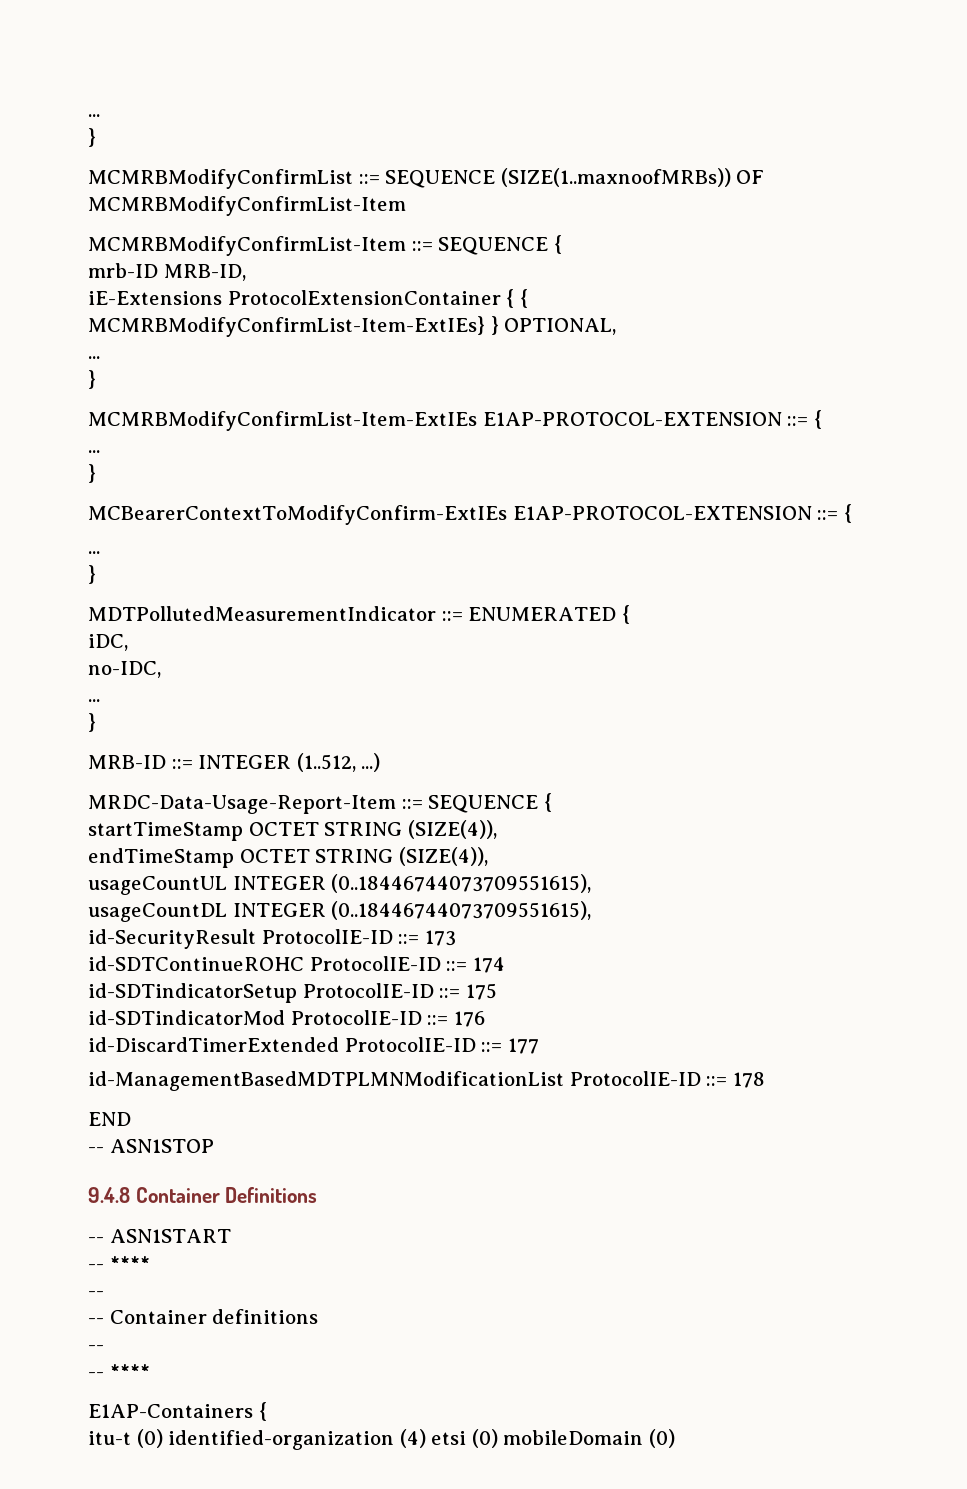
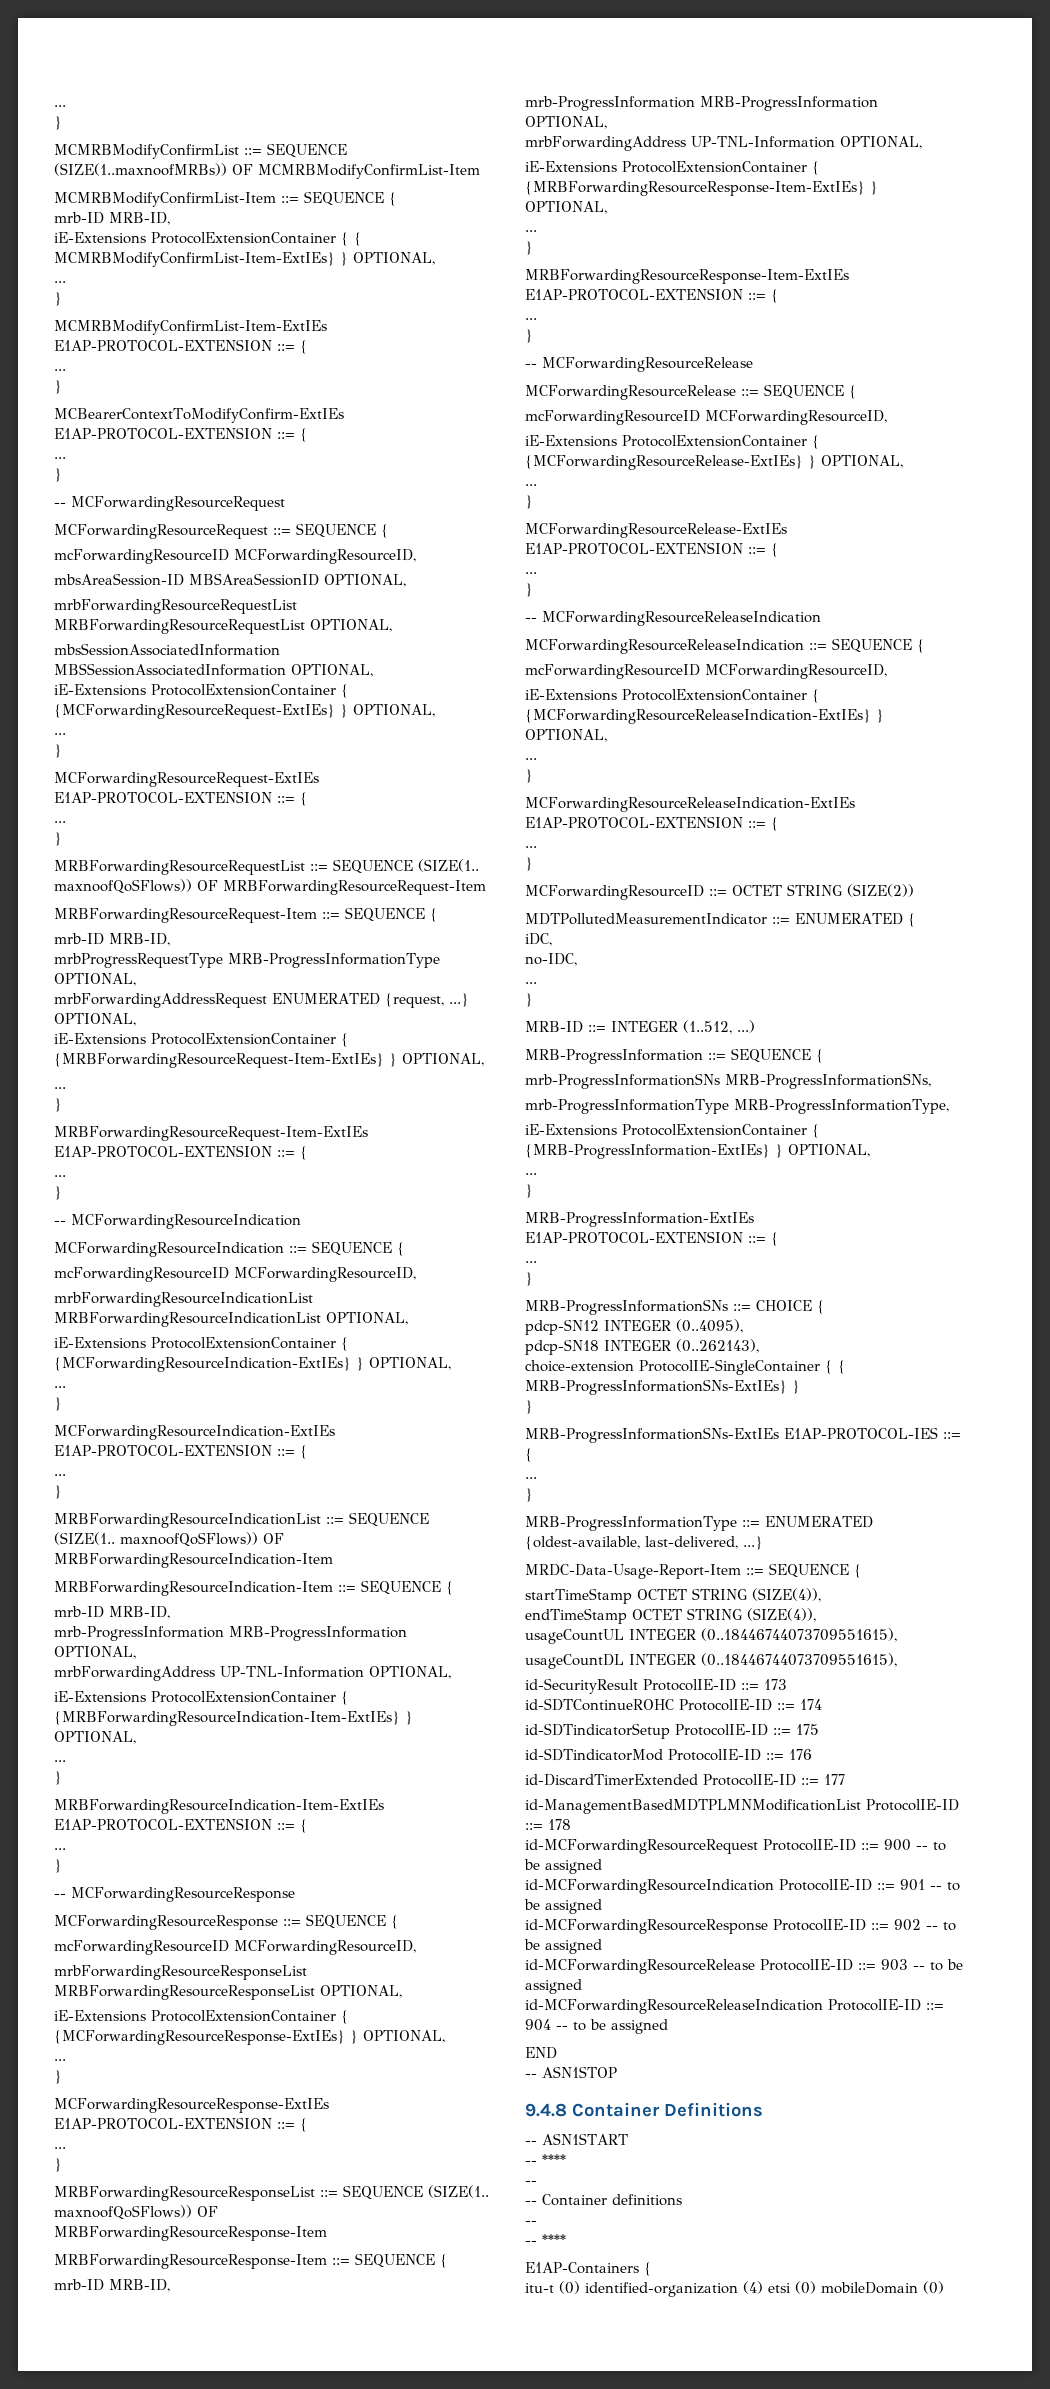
+ -- MCForwardingResourceRequest
+ MCForwardingResourceRequest ::= SEQUENCE {
+ mcForwardingResourceID MCForwardingResourceID,
+ mbsAreaSession-ID MBSAreaSessionID OPTIONAL,
+ mrbForwardingResourceRequestList MRBForwardingResourceRequestList OPTIONAL,
+ mbsSessionAssociatedInformation MBSSessionAssociatedInformation OPTIONAL,
+ iE-Extensions ProtocolExtensionContainer { {MCForwardingResourceRequest-ExtIEs} } OPTIONAL,
+ ...
+ }
+ MCForwardingResourceRequest-ExtIEs E1AP-PROTOCOL-EXTENSION ::= {
+ ...
+ }
+ MRBForwardingResourceRequestList ::= SEQUENCE (SIZE(1.. maxnoofQoSFlows)) OF MRBForwardingResourceRequest-Item
+ MRBForwardingResourceRequest-Item ::= SEQUENCE {
+ mrb-ID MRB-ID,
+ mrbProgressRequestType MRB-ProgressInformationType OPTIONAL,
+ mrbForwardingAddressRequest ENUMERATED {request, ...} OPTIONAL,
+ iE-Extensions ProtocolExtensionContainer { {MRBForwardingResourceRequest-Item-ExtIEs} } OPTIONAL,
+ ...
+ }
+ MRBForwardingResourceRequest-Item-ExtIEs E1AP-PROTOCOL-EXTENSION ::= {
+ ...
+ }
+ -- MCForwardingResourceIndication
+ MCForwardingResourceIndication ::= SEQUENCE {
+ mcForwardingResourceID MCForwardingResourceID,
+ mrbForwardingResourceIndicationList MRBForwardingResourceIndicationList OPTIONAL,
+ iE-Extensions ProtocolExtensionContainer { {MCForwardingResourceIndication-ExtIEs} } OPTIONAL,
+ ...
+ }
+ MCForwardingResourceIndication-ExtIEs E1AP-PROTOCOL-EXTENSION ::= {
+ ...
+ }
+ MRBForwardingResourceIndicationList ::= SEQUENCE (SIZE(1.. maxnoofQoSFlows)) OF MRBForwardingResourceIndication-Item
+ MRBForwardingResourceIndication-Item ::= SEQUENCE {
+ mrb-ID MRB-ID,
+ mrb-ProgressInformation MRB-ProgressInformation OPTIONAL,
+ mrbForwardingAddress UP-TNL-Information OPTIONAL,
+ iE-Extensions ProtocolExtensionContainer { {MRBForwardingResourceIndication-Item-ExtIEs} } OPTIONAL,
+ ...
+ }
+ MRBForwardingResourceIndication-Item-ExtIEs E1AP-PROTOCOL-EXTENSION ::= {
+ ...
+ }
+ -- MCForwardingResourceResponse
+ MCForwardingResourceResponse ::= SEQUENCE {
+ mcForwardingResourceID MCForwardingResourceID,
+ mrbForwardingResourceResponseList MRBForwardingResourceResponseList OPTIONAL,
+ iE-Extensions ProtocolExtensionContainer { {MCForwardingResourceResponse-ExtIEs} } OPTIONAL,
+ ...
+ }
+ MCForwardingResourceResponse-ExtIEs E1AP-PROTOCOL-EXTENSION ::= {
+ ...
+ }
+ MRBForwardingResourceResponseList ::= SEQUENCE (SIZE(1.. maxnoofQoSFlows)) OF MRBForwardingResourceResponse-Item
+ MRBForwardingResourceResponse-Item ::= SEQUENCE {
+ mrb-ID MRB-ID,
+ mrb-ProgressInformation MRB-ProgressInformation OPTIONAL,
+ mrbForwardingAddress UP-TNL-Information OPTIONAL,
+ iE-Extensions ProtocolExtensionContainer { {MRBForwardingResourceResponse-Item-ExtIEs} } OPTIONAL,
+ ...
+ }
+ MRBForwardingResourceResponse-Item-ExtIEs E1AP-PROTOCOL-EXTENSION ::= {
+ ...
+ }
+ -- MCForwardingResourceRelease
+ MCForwardingResourceRelease ::= SEQUENCE {
+ mcForwardingResourceID MCForwardingResourceID,
+ iE-Extensions ProtocolExtensionContainer { {MCForwardingResourceRelease-ExtIEs} } OPTIONAL,
+ ...
+ }
+ MCForwardingResourceRelease-ExtIEs E1AP-PROTOCOL-EXTENSION ::= {
+ ...
+ }
+ -- MCForwardingResourceReleaseIndication
+ MCForwardingResourceReleaseIndication ::= SEQUENCE {
+ mcForwardingResourceID MCForwardingResourceID,
+ iE-Extensions ProtocolExtensionContainer { {MCForwardingResourceReleaseIndication-ExtIEs} } OPTIONAL,
+ ...
+ }
+ MCForwardingResourceReleaseIndication-ExtIEs E1AP-PROTOCOL-EXTENSION ::= {
+ ...
+ }
+ MCForwardingResourceID ::= OCTET STRING (SIZE(2))
+ MRB-ProgressInformation ::= SEQUENCE {
+ mrb-ProgressInformationSNs MRB-ProgressInformationSNs,
+ mrb-ProgressInformationType MRB-ProgressInformationType,
+ iE-Extensions ProtocolExtensionContainer { {MRB-ProgressInformation-ExtIEs} } OPTIONAL,
+ ...
+ }
+ MRB-ProgressInformation-ExtIEs E1AP-PROTOCOL-EXTENSION ::= {
+ ...
+ }
+ MRB-ProgressInformationSNs ::= CHOICE {
+ pdcp-SN12 INTEGER (0..4095),
+ pdcp-SN18 INTEGER (0..262143),
+ choice-extension ProtocolIE-SingleContainer { { MRB-ProgressInformationSNs-ExtIEs} }
+ }
+ MRB-ProgressInformationSNs-ExtIEs E1AP-PROTOCOL-IES ::= {
+ ...
+ }
+ MRB-ProgressInformationType ::= ENUMERATED {oldest-available, last-delivered, ...}
+ id-MCForwardingResourceRequest ProtocolIE-ID ::= 900 -- to be assigned
+ id-MCForwardingResourceIndication ProtocolIE-ID ::= 901 -- to be assigned
+ id-MCForwardingResourceResponse ProtocolIE-ID ::= 902 -- to be assigned
+ id-MCForwardingResourceRelease ProtocolIE-ID ::= 903 -- to be assigned
+ id-MCForwardingResourceReleaseIndication ProtocolIE-ID ::= 904 -- to be assigned

